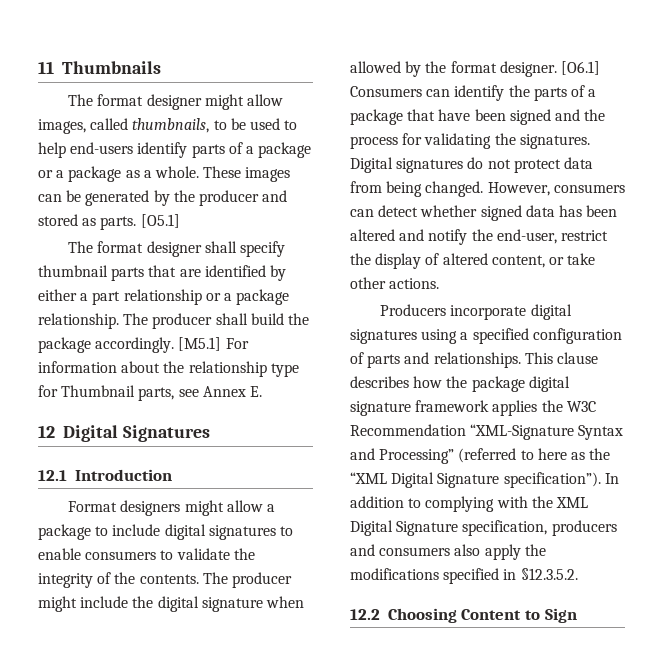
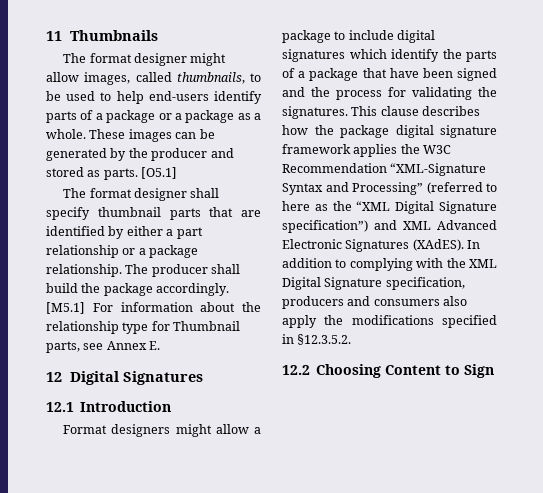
- Format designers might allow a package to include digital signatures to enable consumers to validate the integrity of the contents. The producer might include the digital signature when allowed by the format designer. [O6.1] Consumers can identify the parts of a package that have been signed and the process for validating the signatures.
+ Format designers might allow a package to include digital signatures which identify the parts of a package that have been signed and the process for validating the signatures.
- Digital signatures do not protect data from being changed. However, consumers can detect whether signed data has been altered and notify the end-user, restrict the display of altered content, or take other actions.
- Producers incorporate digital signatures using a specified configuration of parts and relationships.
- This clause describes how the package digital signature framework applies the W3C Recommendation “XML-Signature Syntax and Processing” (referred to here as the “XML Digital Signature specification”).
+ This clause describes how the package digital signature framework applies the W3C Recommendation “XML-Signature Syntax and Processing” (referred to here as the “XML Digital Signature specification”) and XML Advanced Electronic Signatures (XAdES).

